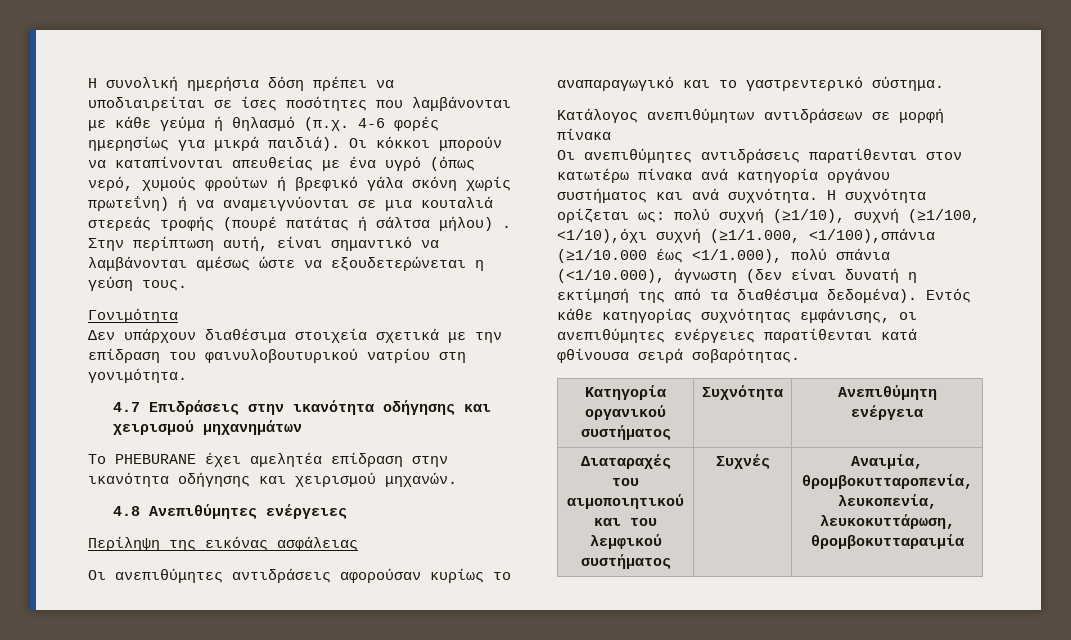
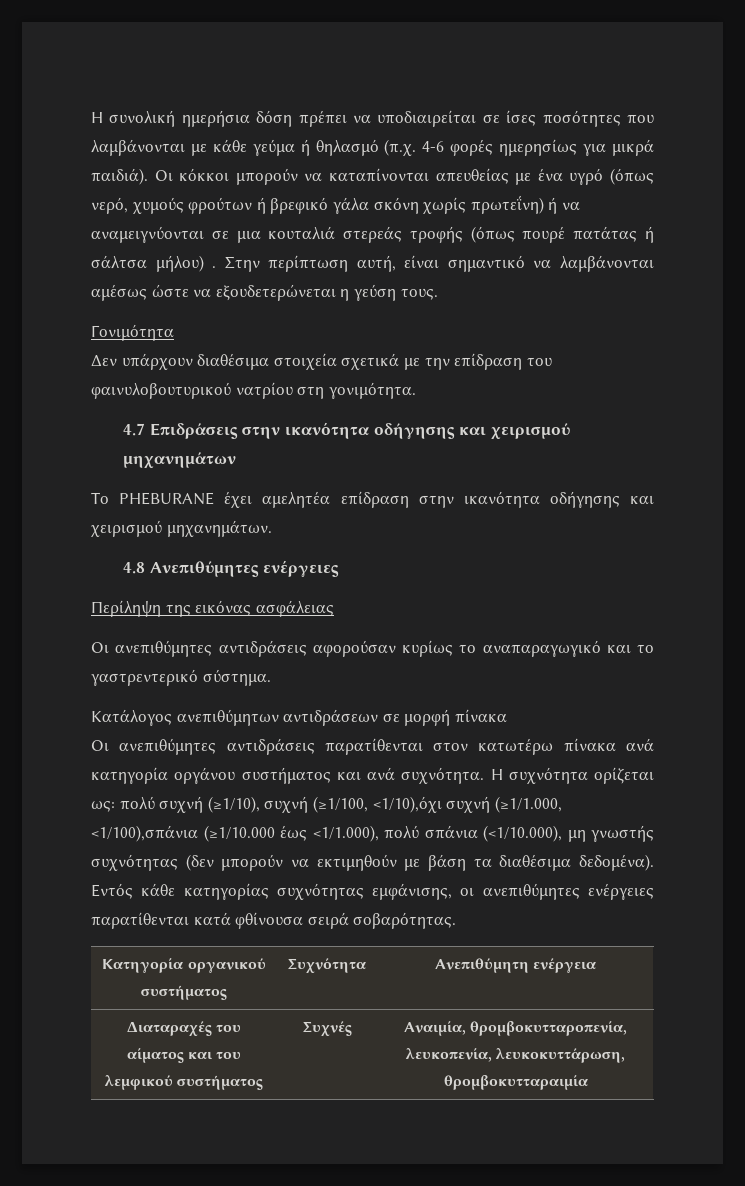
- Οι κόκκοι μπορούν να καταπίνονται απευθείας με ένα υγρό (όπως νερό, χυμούς φρούτων ή βρεφικό γάλα σκόνη χωρίς πρωτεΐνη) ή να αναμειγνύονται σε μια κουταλιά στερεάς τροφής (πουρέ πατάτας ή σάλτσα μήλου) .
+ Οι κόκκοι μπορούν να καταπίνονται απευθείας με ένα υγρό (όπως νερό, χυμούς φρούτων ή βρεφικό γάλα σκόνη χωρίς πρωτεΐνη) ή να αναμειγνύονται σε μια κουταλιά στερεάς τροφής (όπως πουρέ πατάτας ή σάλτσα μήλου) .
- Το PHEBURANE έχει αμελητέα επίδραση στην ικανότητα οδήγησης και χειρισμού μηχανών.
+ Το PHEBURANE έχει αμελητέα επίδραση στην ικανότητα οδήγησης και χειρισμού μηχανημάτων.
- Η συχνότητα ορίζεται ως: πολύ συχνή (≥1/10), συχνή (≥1/100, <1/10),όχι συχνή (≥1/1.000, <1/100),σπάνια (≥1/10.000 έως <1/1.000), πολύ σπάνια (<1/10.000), άγνωστη (δεν είναι δυνατή η εκτίμησή της από τα διαθέσιμα δεδομένα).
+ Η συχνότητα ορίζεται ως: πολύ συχνή (≥1/10), συχνή (≥1/100, <1/10),όχι συχνή (≥1/1.000, <1/100),σπάνια (≥1/10.000 έως <1/1.000), πολύ σπάνια (<1/10.000), μη γνωστής συχνότητας (δεν μπορούν να εκτιμηθούν με βάση τα διαθέσιμα δεδομένα).
- Διαταραχές του αιμοποιητικού και του λεμφικού συστήματος | Συχνές | Αναιμία, θρομβοκυτταροπενία, λευκοπενία, λευκοκυττάρωση, θρομβοκυτταραιμία
+ Διαταραχές του αίματος και του λεμφικού συστήματος | Συχνές | Αναιμία, θρομβοκυτταροπενία, λευκοπενία, λευκοκυττάρωση, θρομβοκυτταραιμία

